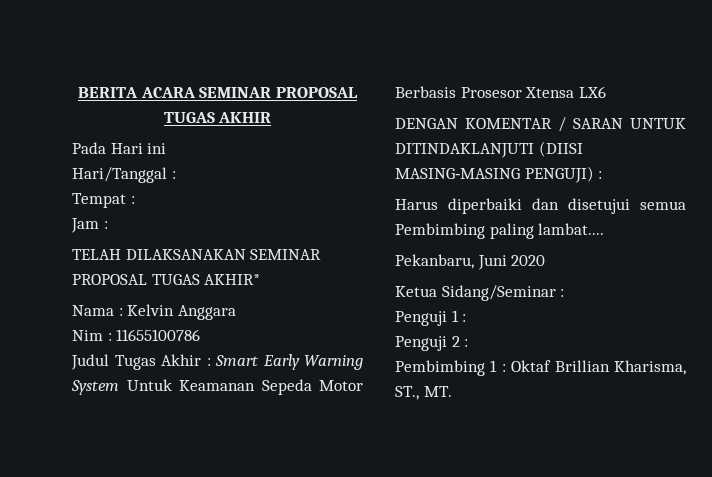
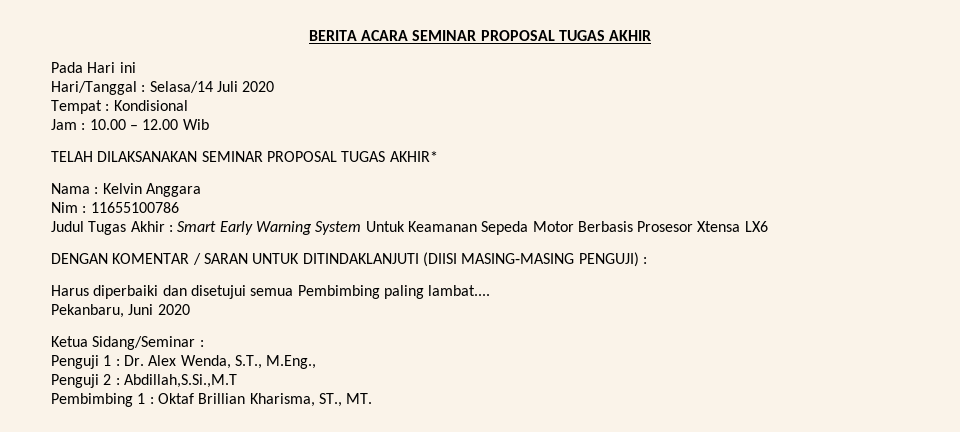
- Hari/Tanggal :
+ Hari/Tanggal : Selasa/14 Juli 2020
- Tempat :
+ Tempat : Kondisional
- Jam :
+ Jam : 10.00 – 12.00 Wib
- Penguji 1 :
+ Penguji 1 : Dr. Alex Wenda, S.T., M.Eng.,
- Penguji 2 :
+ Penguji 2 : Abdillah,S.Si.,M.T

